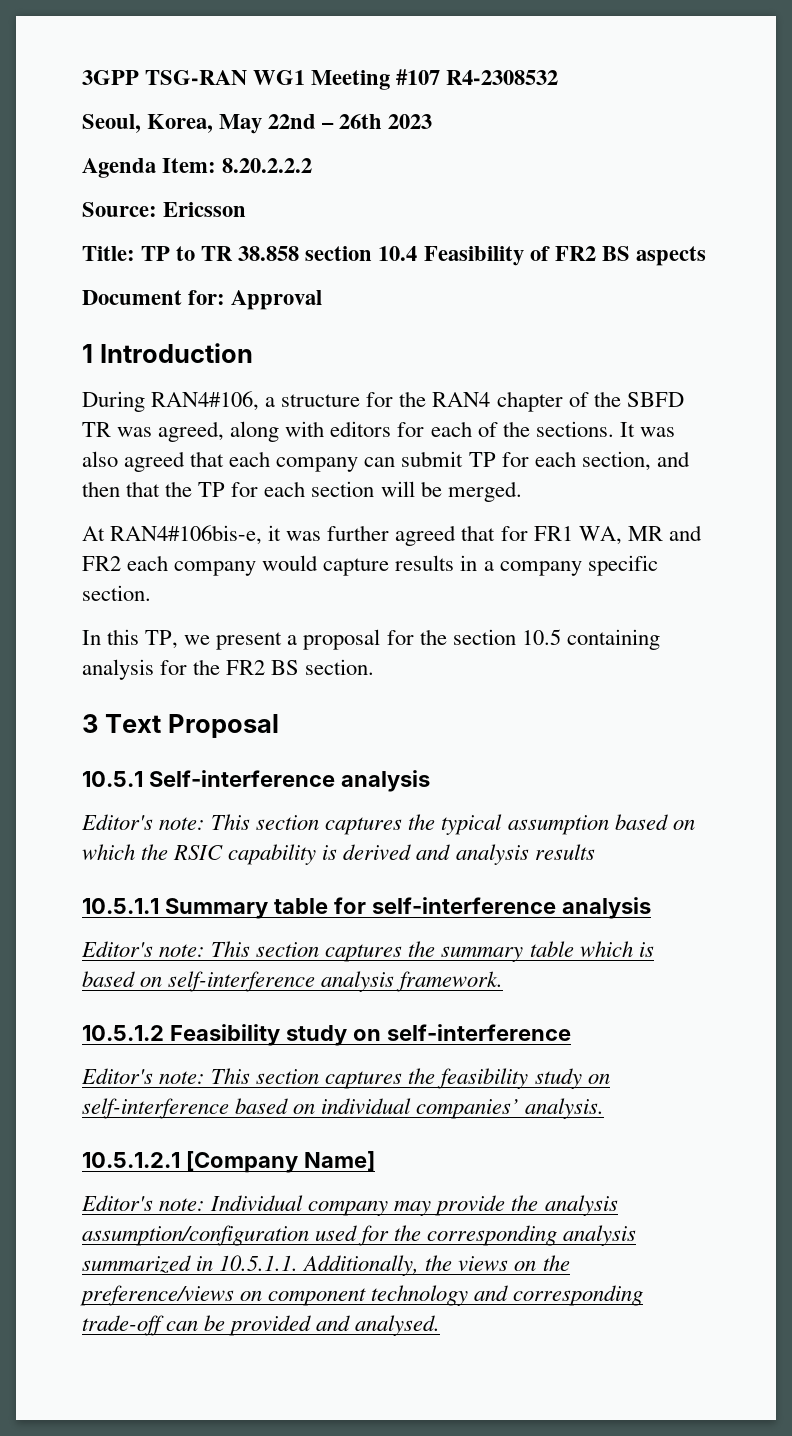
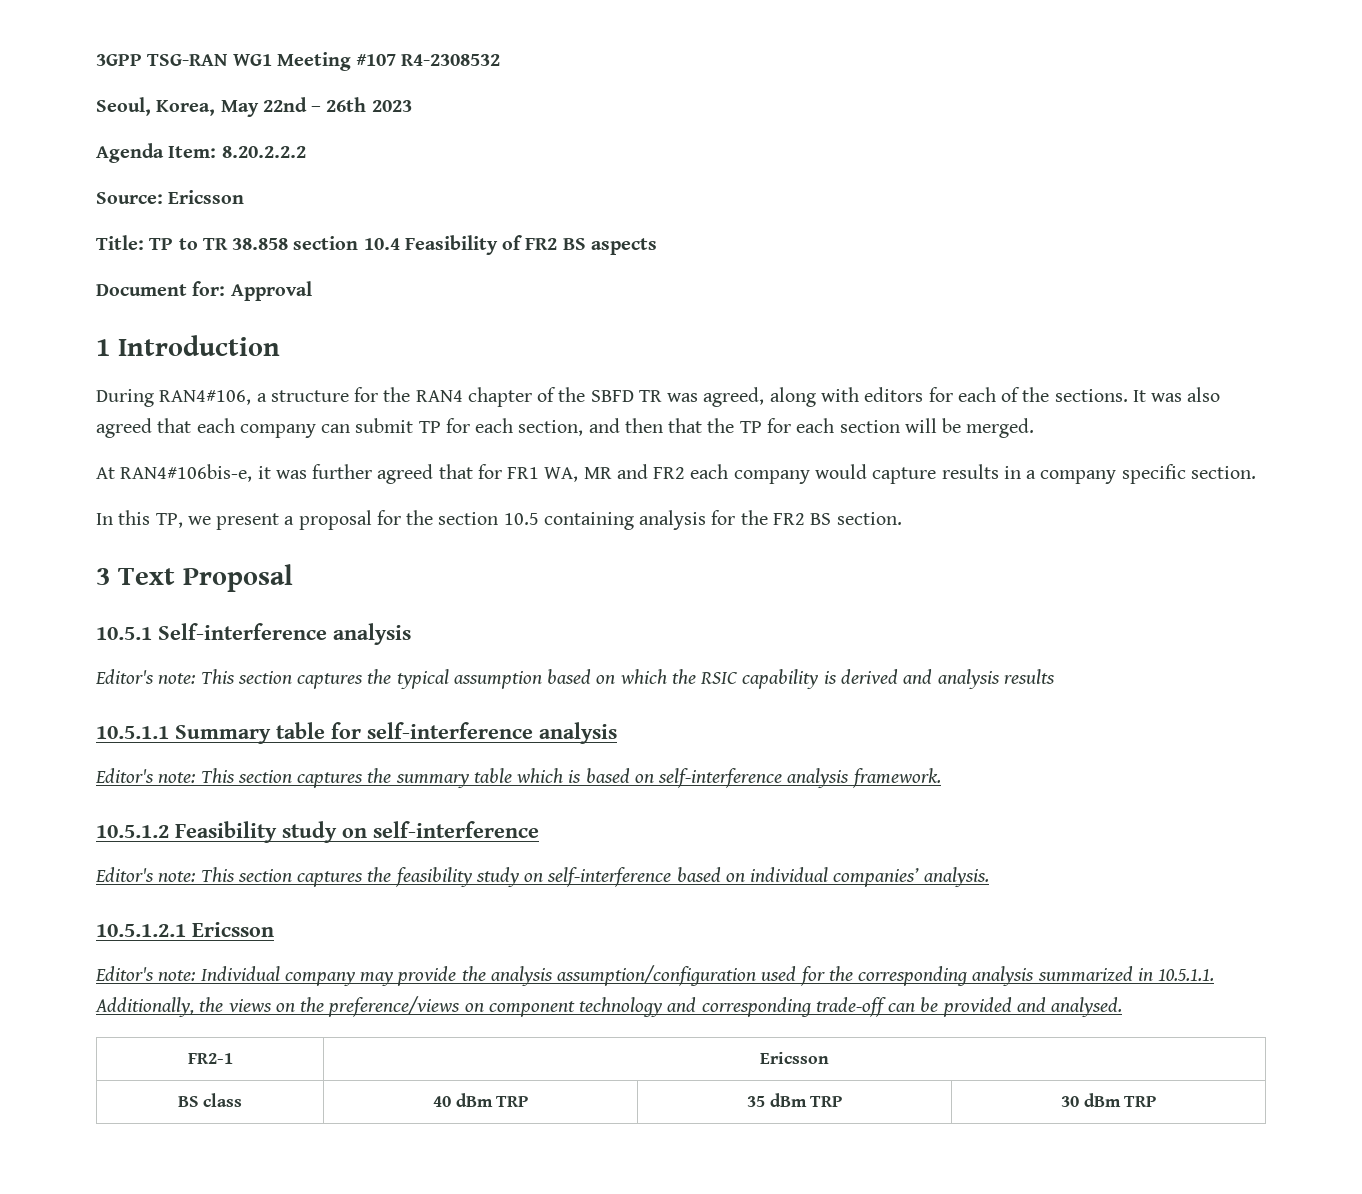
- 10.5.1.2.1 [Company Name]
+ 10.5.1.2.1 Ericsson
+ FR2-1 | Ericsson
+ BS class | 40 dBm TRP | 35 dBm TRP | 30 dBm TRP

